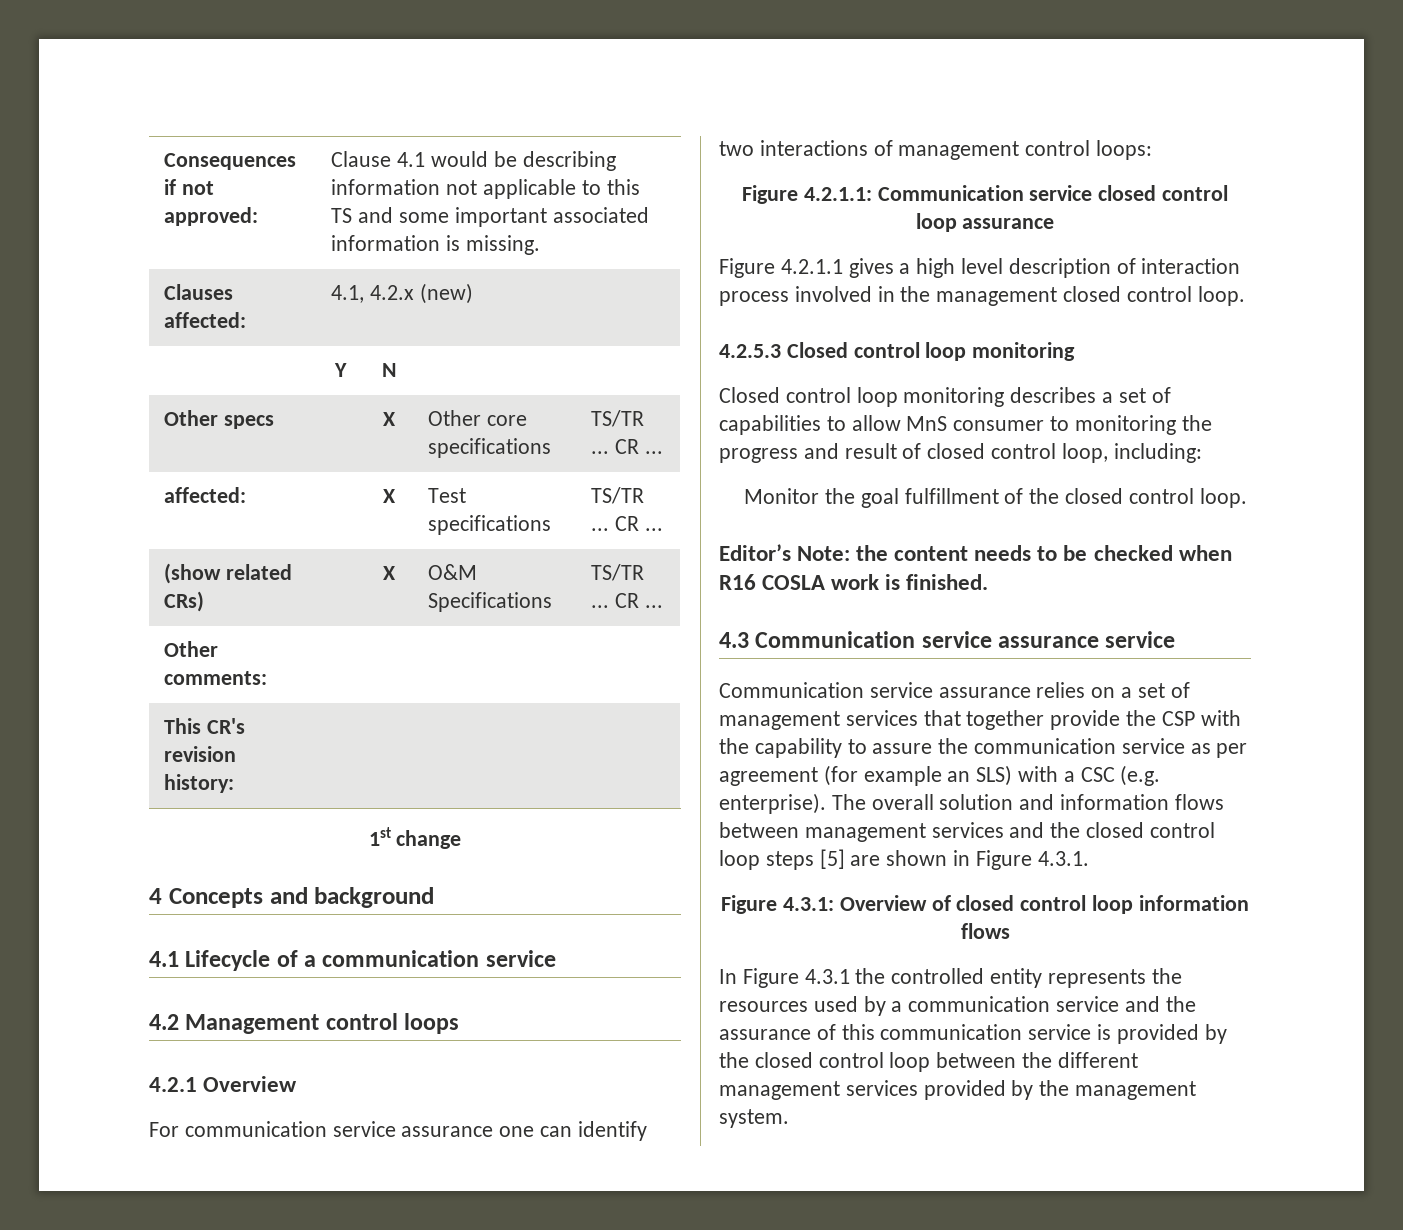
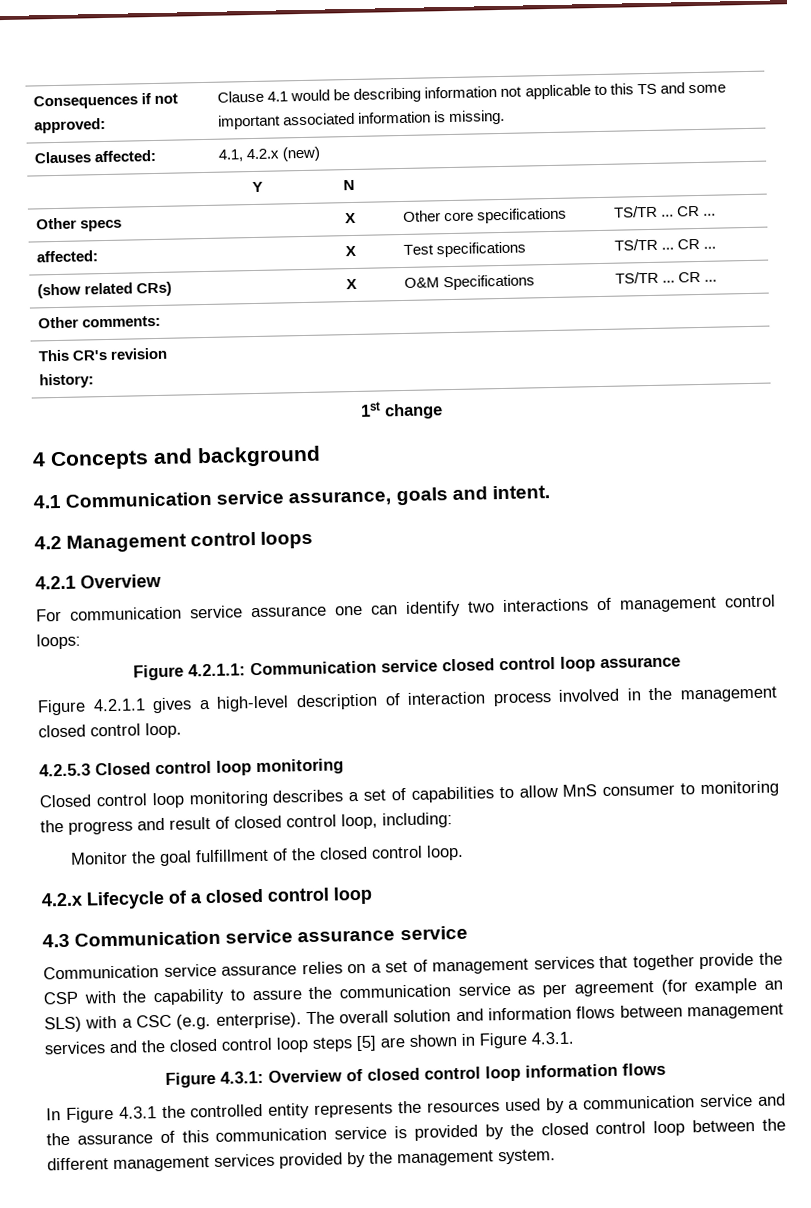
- 4.1 Lifecycle of a communication service
+ 4.1 Communication service assurance, goals and intent.
- Figure 4.2.1.1 gives a high level description of interaction process involved in the management closed control loop.
+ Figure 4.2.1.1 gives a high-level description of interaction process involved in the management closed control loop.
- Editor’s Note: the content needs to be checked when R16 COSLA work is finished.
+ 4.2.x Lifecycle of a closed control loop

